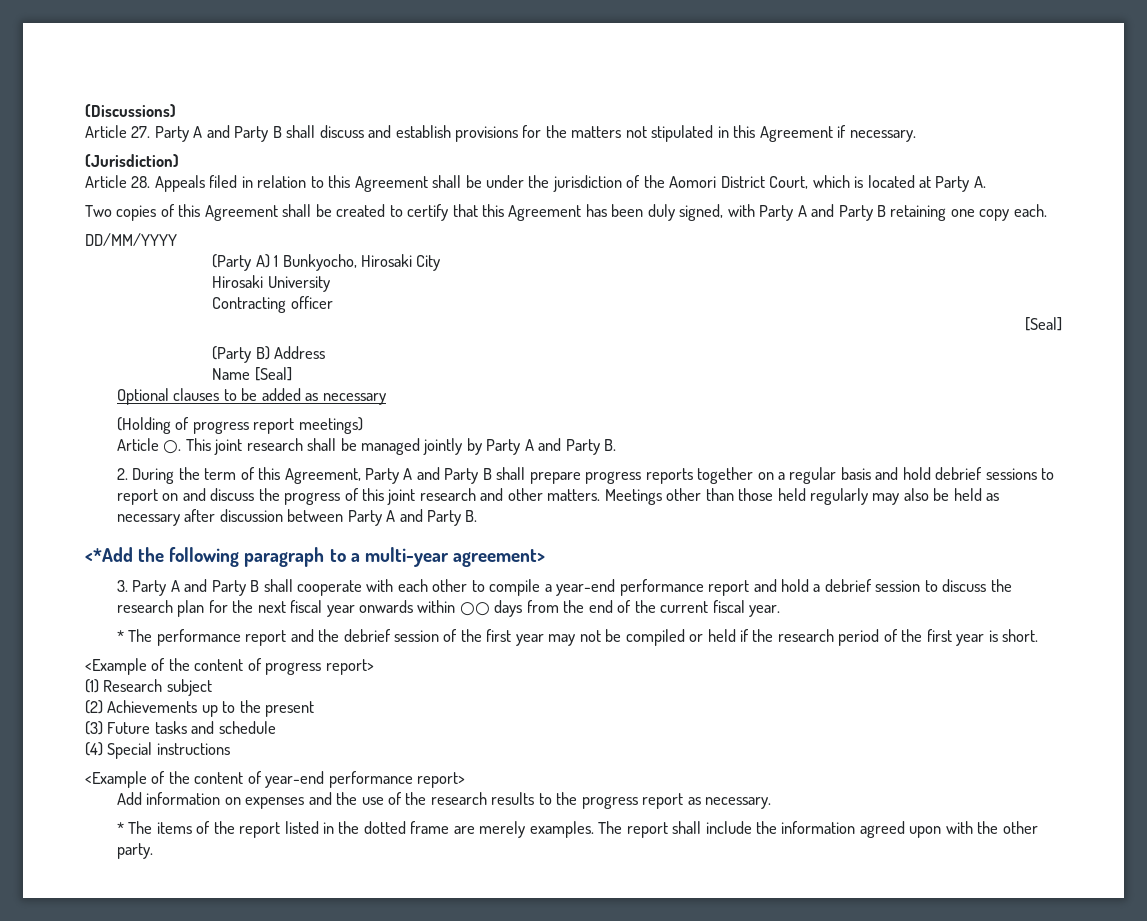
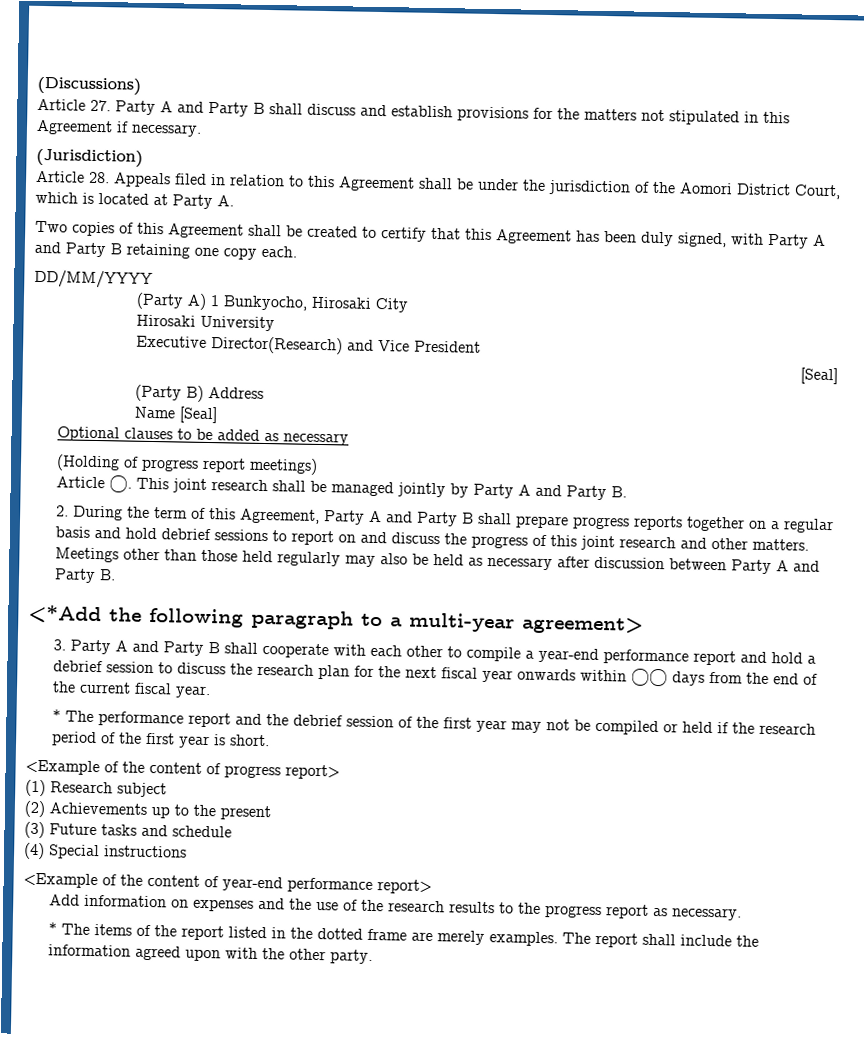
- Contracting officer
+ Executive Director(Research) and Vice President

